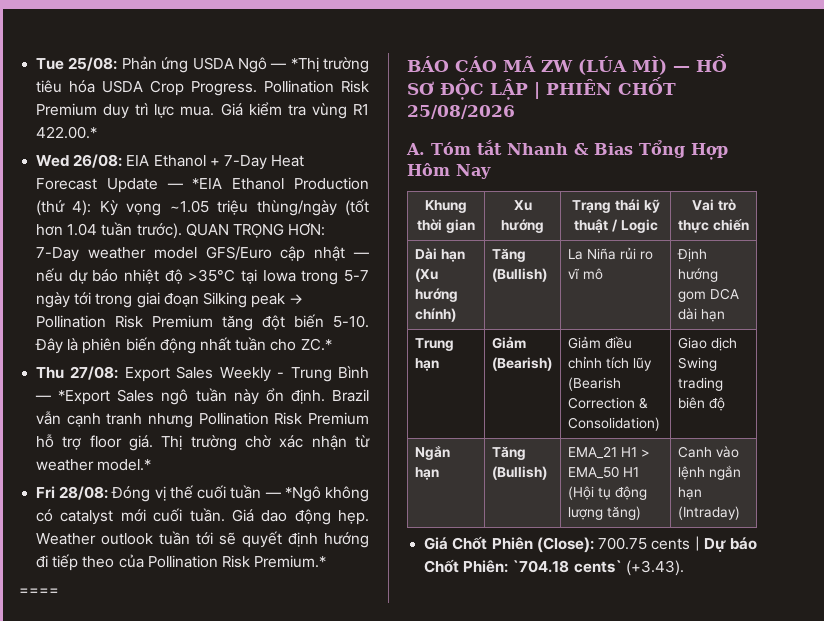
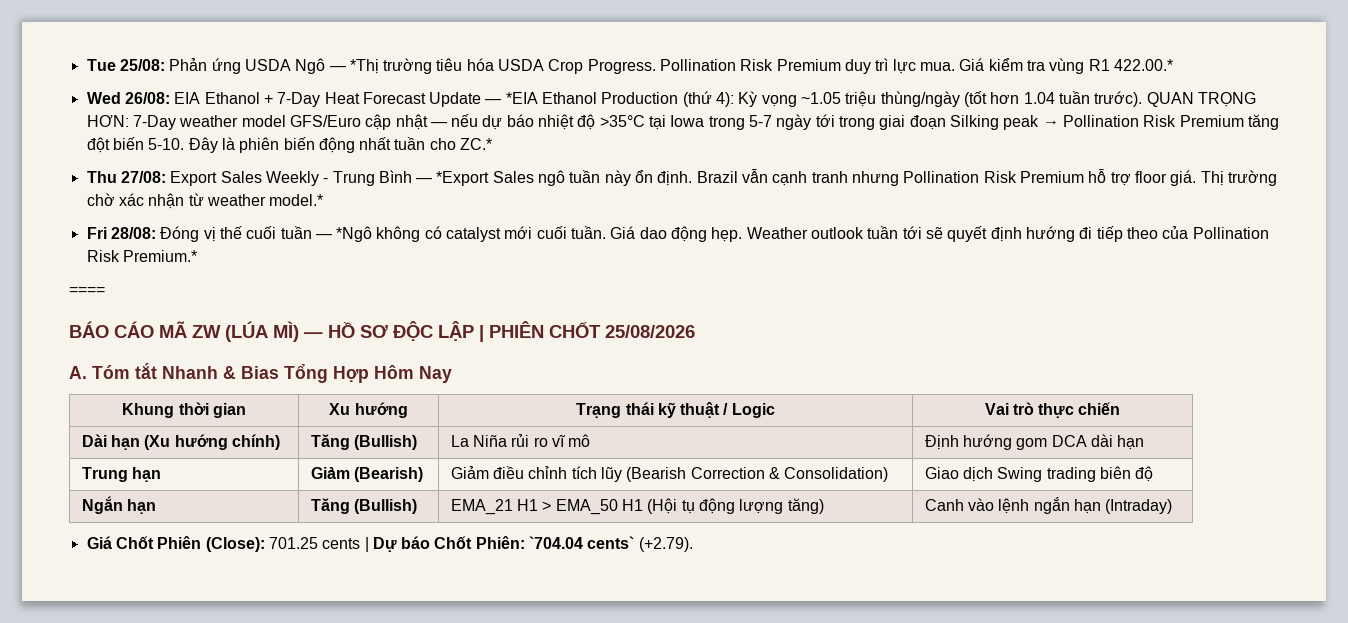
- Giá Chốt Phiên (Close): 700.75 cents | Dự báo Chốt Phiên: `704.18 cents` (+3.43).
+ Giá Chốt Phiên (Close): 701.25 cents | Dự báo Chốt Phiên: `704.04 cents` (+2.79).

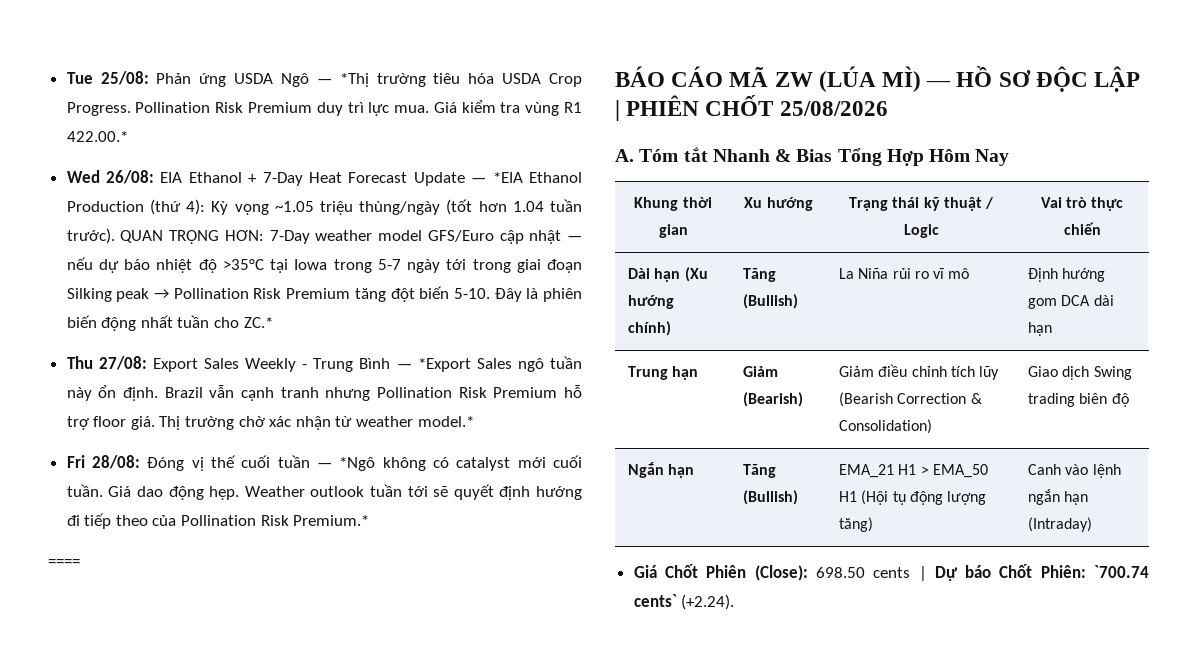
- Giá Chốt Phiên (Close): 701.25 cents | Dự báo Chốt Phiên: `704.04 cents` (+2.79).
+ Giá Chốt Phiên (Close): 698.50 cents | Dự báo Chốt Phiên: `700.74 cents` (+2.24).

